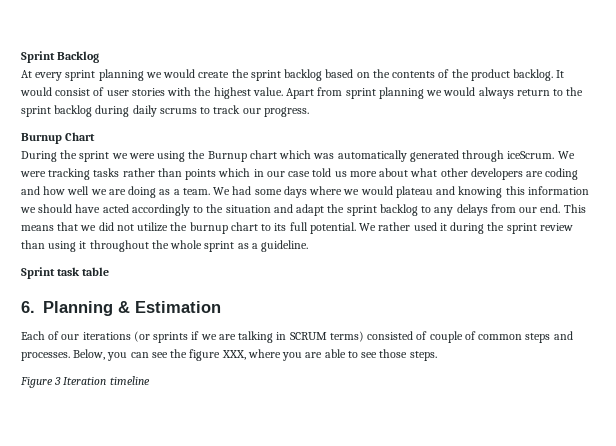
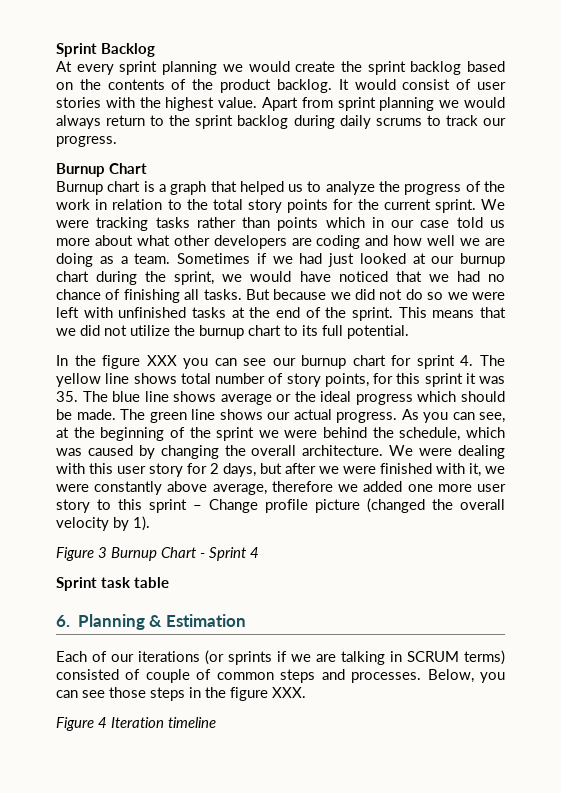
- During the sprint we were using the Burnup chart which was automatically generated through iceScrum.
+ Burnup chart is a graph that helped us to analyze the progress of the work in relation to the total story points for the current sprint.
- We had some days where we would plateau and knowing this information we should have acted accordingly to the situation and adapt the sprint backlog to any delays from our end.
+ Sometimes if we had just looked at our burnup chart during the sprint, we would have noticed that we had no chance of finishing all tasks. But because we did not do so we were left with unfinished tasks at the end of the sprint.
- This means that we did not utilize the burnup chart to its full potential. We rather used it during the sprint review than using it throughout the whole sprint as a guideline.
+ This means that we did not utilize the burnup chart to its full potential.
+ In the figure XXX you can see our burnup chart for sprint 4. The yellow line shows total number of story points, for this sprint it was 35. The blue line shows average or the ideal progress which should be made. The green line shows our actual progress. As you can see, at the beginning of the sprint we were behind the schedule, which was caused by changing the overall architecture. We were dealing with this user story for 2 days, but after we were finished with it, we were constantly above average, therefore we added one more user story to this sprint – Change profile picture (changed the overall velocity by 1).
+ Figure 3 Burnup Chart - Sprint 4
- Below, you can see the figure XXX, where you are able to see those steps.
- Figure 3 Iteration timeline
+ Below, you can see those steps in the figure XXX.
+ Figure 4 Iteration timeline

